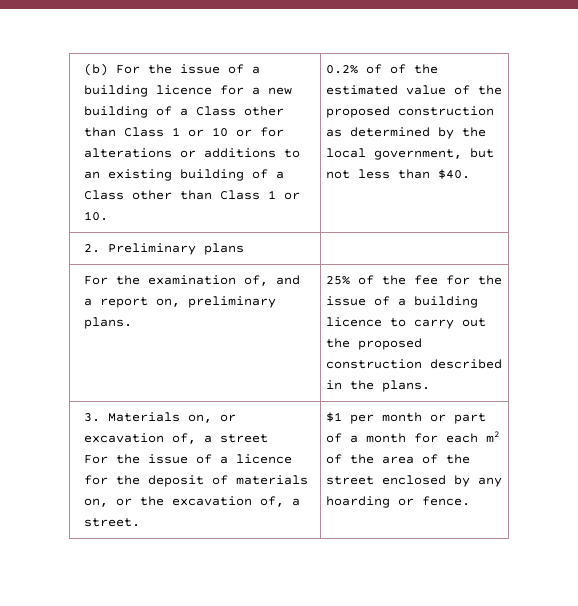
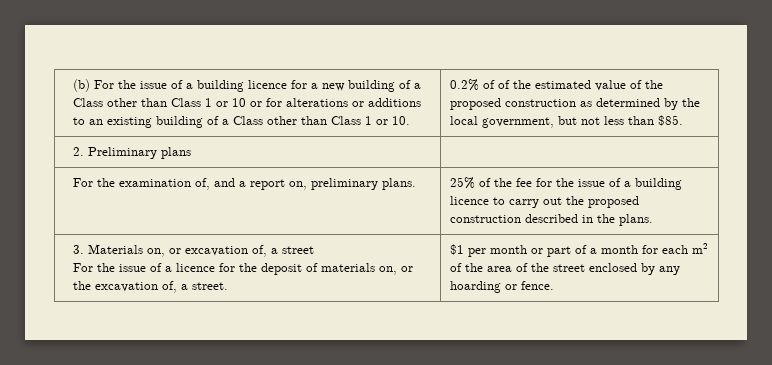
- 0.2% of of the estimated value of the proposed construction as determined by the local government, but not less than $40.
+ 0.2% of of the estimated value of the proposed construction as determined by the local government, but not less than $85.

